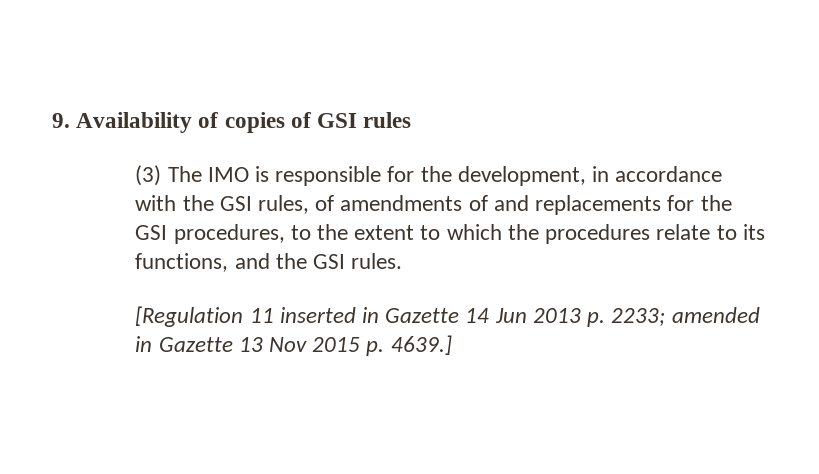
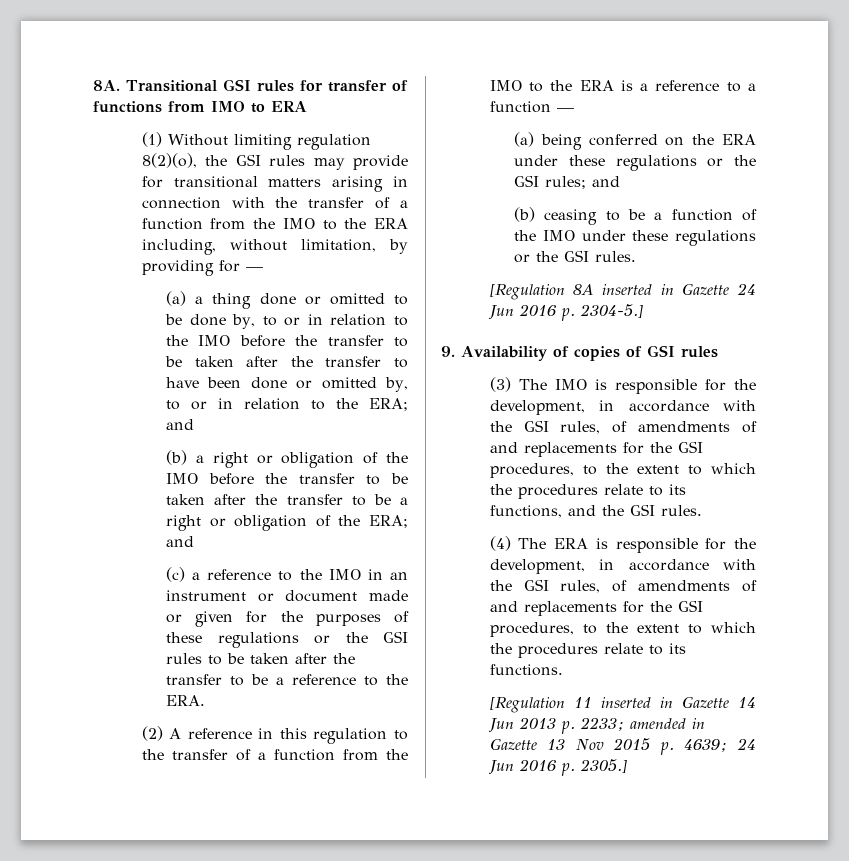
+ 8A. Transitional GSI rules for transfer of functions from IMO to ERA
+ (1) Without limiting regulation 8(2)(o), the GSI rules may provide for transitional matters arising in connection with the transfer of a function from the IMO to the ERA including, without limitation, by providing for —
+ (a) a thing done or omitted to be done by, to or in relation to the IMO before the transfer to be taken after the transfer to have been done or omitted by, to or in relation to the ERA; and
+ (b) a right or obligation of the IMO before the transfer to be taken after the transfer to be a right or obligation of the ERA; and
+ (c) a reference to the IMO in an instrument or document made or given for the purposes of these regulations or the GSI rules to be taken after the transfer to be a reference to the ERA.
+ (2) A reference in this regulation to the transfer of a function from the IMO to the ERA is a reference to a function —
+ (a) being conferred on the ERA under these regulations or the GSI rules; and
+ (b) ceasing to be a function of the IMO under these regulations or the GSI rules.
+ [Regulation 8A inserted in Gazette 24 Jun 2016 p. 2304-5.]
+ (4) The ERA is responsible for the development, in accordance with the GSI rules, of amendments of and replacements for the GSI procedures, to the extent to which the procedures relate to its functions.
- [Regulation 11 inserted in Gazette 14 Jun 2013 p. 2233; amended in Gazette 13 Nov 2015 p. 4639.]
+ [Regulation 11 inserted in Gazette 14 Jun 2013 p. 2233; amended in Gazette 13 Nov 2015 p. 4639; 24 Jun 2016 p. 2305.]

